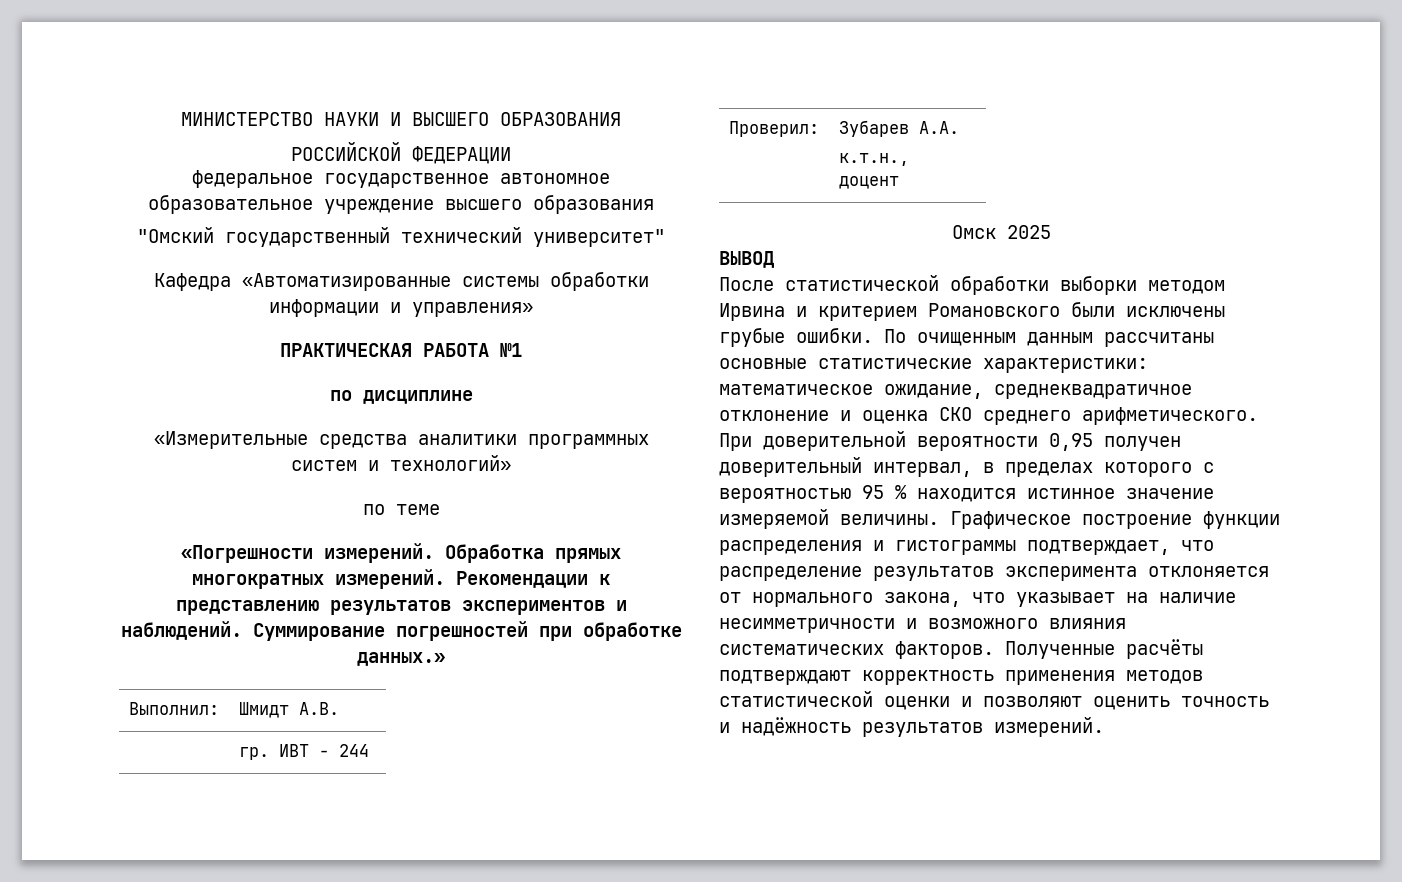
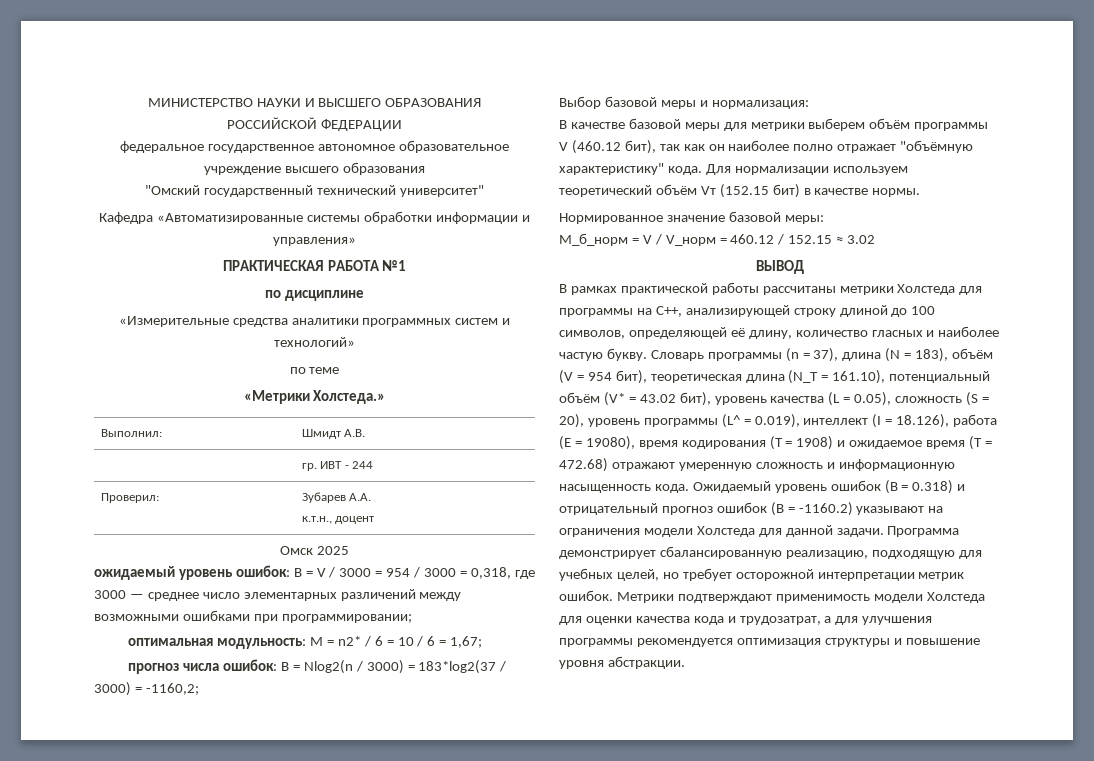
- «Погрешности измерений. Обработка прямых многократных измерений. Рекомендации к представлению результатов экспериментов и наблюдений. Суммирование погрешностей при обработке данных.»
+ «Метрики Холстеда.»
+ ожидаемый уровень ошибок: B = V / 3000 = 954 / 3000 = 0,318, где 3000 — среднее число элементарных различений между возможными ошибками при программировании;
+ оптимальная модульность: M = n2* / 6 = 10 / 6 = 1,67;
+ прогноз числа ошибок: B = Nlog2(n / 3000) = 183*log2(37 / 3000) = -1160,2;
+ Выбор базовой меры и нормализация:
+ В качестве базовой меры для метрики выберем объём программы V (460.12 бит), так как он наиболее полно отражает "объёмную характеристику" кода. Для нормализации используем теоретический объём Vт (152.15 бит) в качестве нормы.
+ Нормированное значение базовой меры:
+ M_б_норм = V / V_норм = 460.12 / 152.15 ≈ 3.02
  ВЫВОД
- После статистической обработки выборки методом Ирвина и критерием Романовского были исключены грубые ошибки. По очищенным данным рассчитаны основные статистические характеристики: математическое ожидание, среднеквадратичное отклонение и оценка СКО среднего арифметического. При доверительной вероятности 0,95 получен доверительный интервал, в пределах которого с вероятностью 95 % находится истинное значение измеряемой величины. Графическое построение функции распределения и гистограммы подтверждает, что распределение результатов эксперимента отклоняется от нормального закона, что указывает на наличие несимметричности и возможного влияния систематических факторов. Полученные расчёты подтверждают корректность применения методов статистической оценки и позволяют оценить точность и надёжность результатов измерений.
+ В рамках практической работы рассчитаны метрики Холстеда для программы на C++, анализирующей строку длиной до 100 символов, определяющей её длину, количество гласных и наиболее частую букву. Словарь программы (n = 37), длина (N = 183), объём (V = 954 бит), теоретическая длина (N_Т = 161.10), потенциальный объём (V* = 43.02 бит), уровень качества (L = 0.05), сложность (S = 20), уровень программы (L^ = 0.019), интеллект (I = 18.126), работа (E = 19080), время кодирования (T = 1908) и ожидаемое время (T = 472.68) отражают умеренную сложность и информационную насыщенность кода. Ожидаемый уровень ошибок (B = 0.318) и отрицательный прогноз ошибок (B = -1160.2) указывают на ограничения модели Холстеда для данной задачи. Программа демонстрирует сбалансированную реализацию, подходящую для учебных целей, но требует осторожной интерпретации метрик ошибок. Метрики подтверждают применимость модели Холстеда для оценки качества кода и трудозатрат, а для улучшения программы рекомендуется оптимизация структуры и повышение уровня абстракции.

